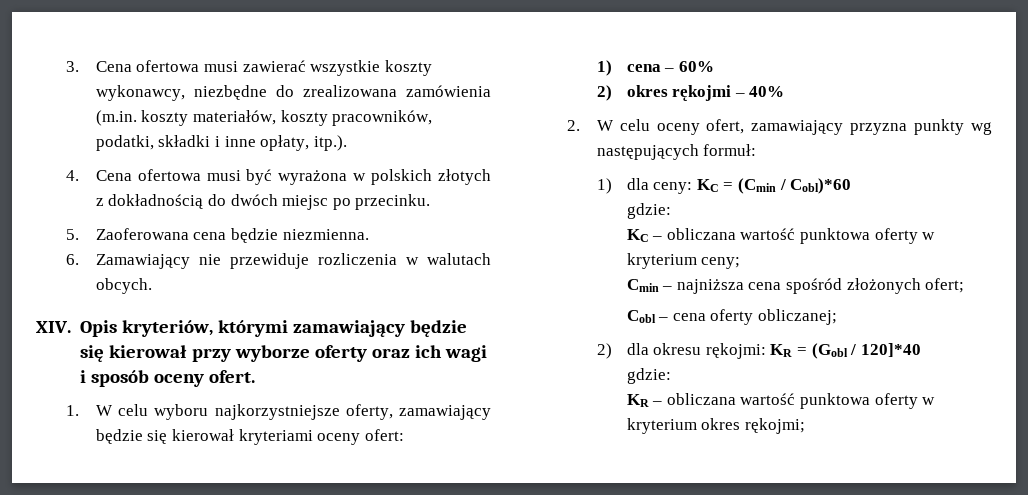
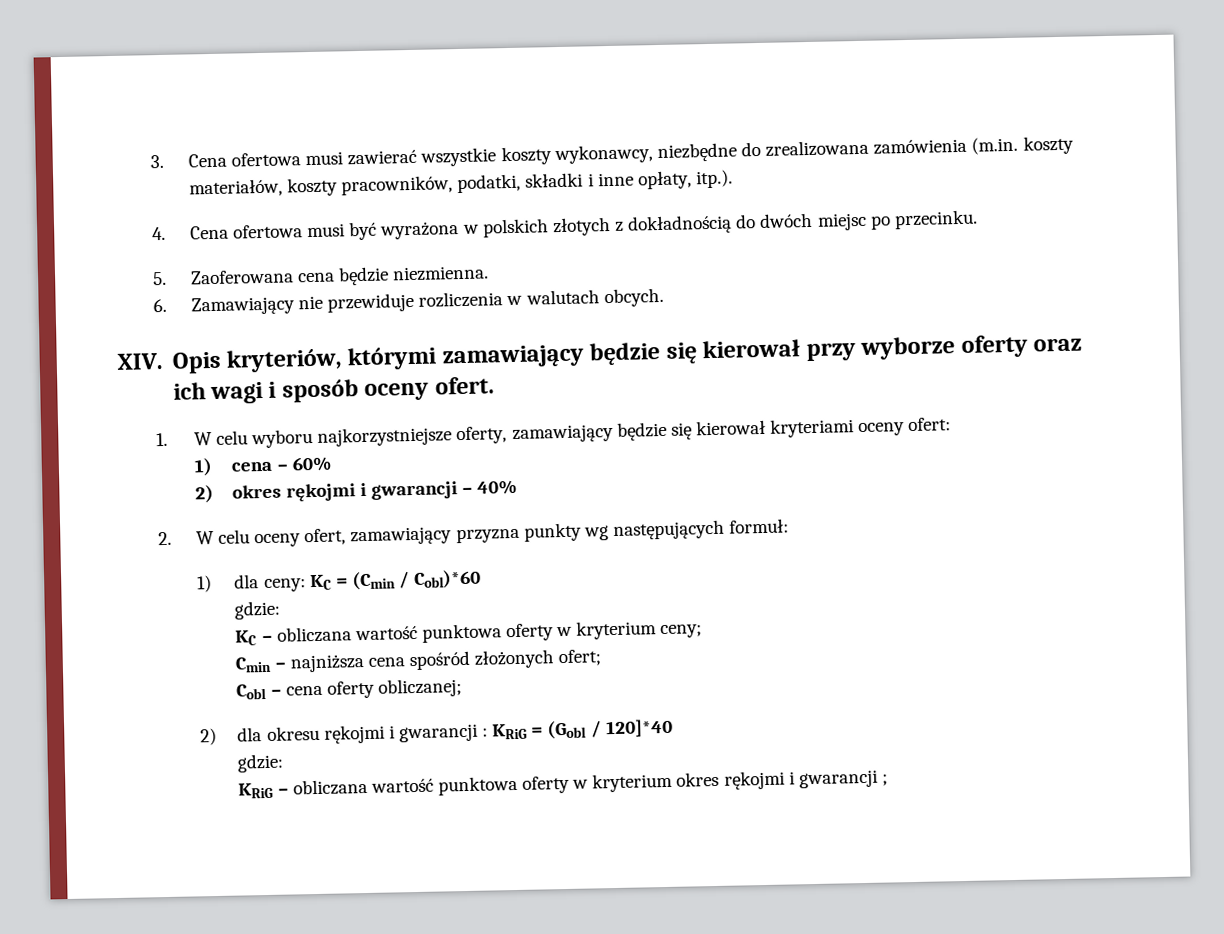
- 2) okres rękojmi – 40%
+ 2) okres rękojmi i gwarancji – 40%
- 2) dla okresu rękojmi: KR = (Gobl / 120]*40
+ 2) dla okresu rękojmi i gwarancji : KRiG = (Gobl / 120]*40
- KR – obliczana wartość punktowa oferty w kryterium okres rękojmi;
+ KRiG – obliczana wartość punktowa oferty w kryterium okres rękojmi i gwarancji ;

